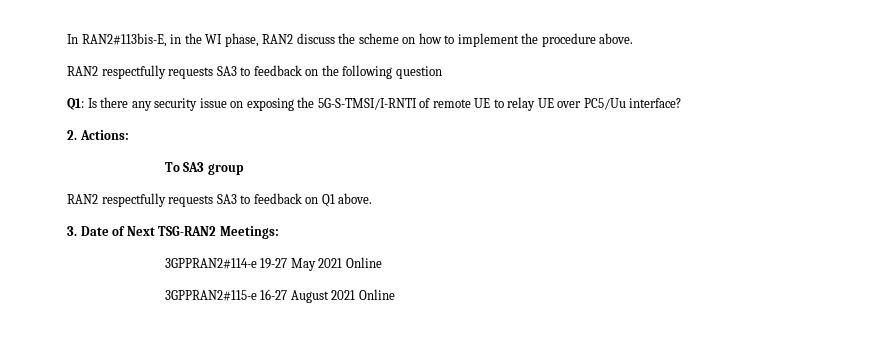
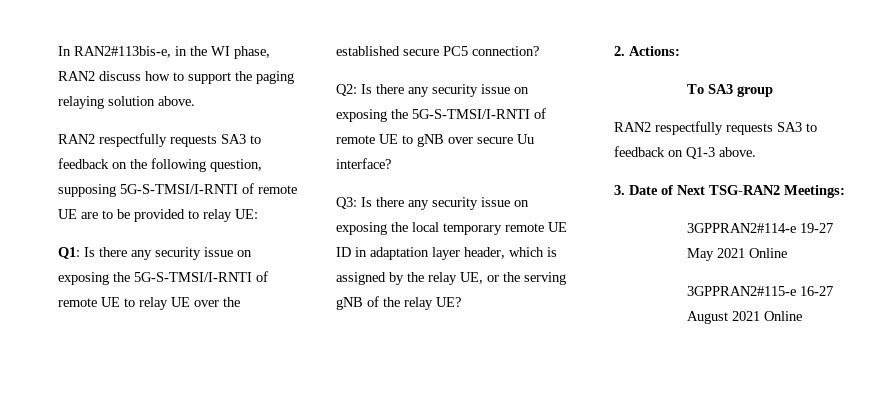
- In RAN2#113bis-E, in the WI phase, RAN2 discuss the scheme on how to implement the procedure above.
+ In RAN2#113bis-e, in the WI phase, RAN2 discuss how to support the paging relaying solution above.
- RAN2 respectfully requests SA3 to feedback on the following question
+ RAN2 respectfully requests SA3 to feedback on the following question, supposing 5G-S-TMSI/I-RNTI of remote UE are to be provided to relay UE:
- Q1: Is there any security issue on exposing the 5G-S-TMSI/I-RNTI of remote UE to relay UE over PC5/Uu interface?
+ Q1: Is there any security issue on exposing the 5G-S-TMSI/I-RNTI of remote UE to relay UE over the established secure PC5 connection?
+ Q2: Is there any security issue on exposing the 5G-S-TMSI/I-RNTI of remote UE to gNB over secure Uu interface?
+ Q3: Is there any security issue on exposing the local temporary remote UE ID in adaptation layer header, which is assigned by the relay UE, or the serving gNB of the relay UE?
- RAN2 respectfully requests SA3 to feedback on Q1 above.
+ RAN2 respectfully requests SA3 to feedback on Q1-3 above.

